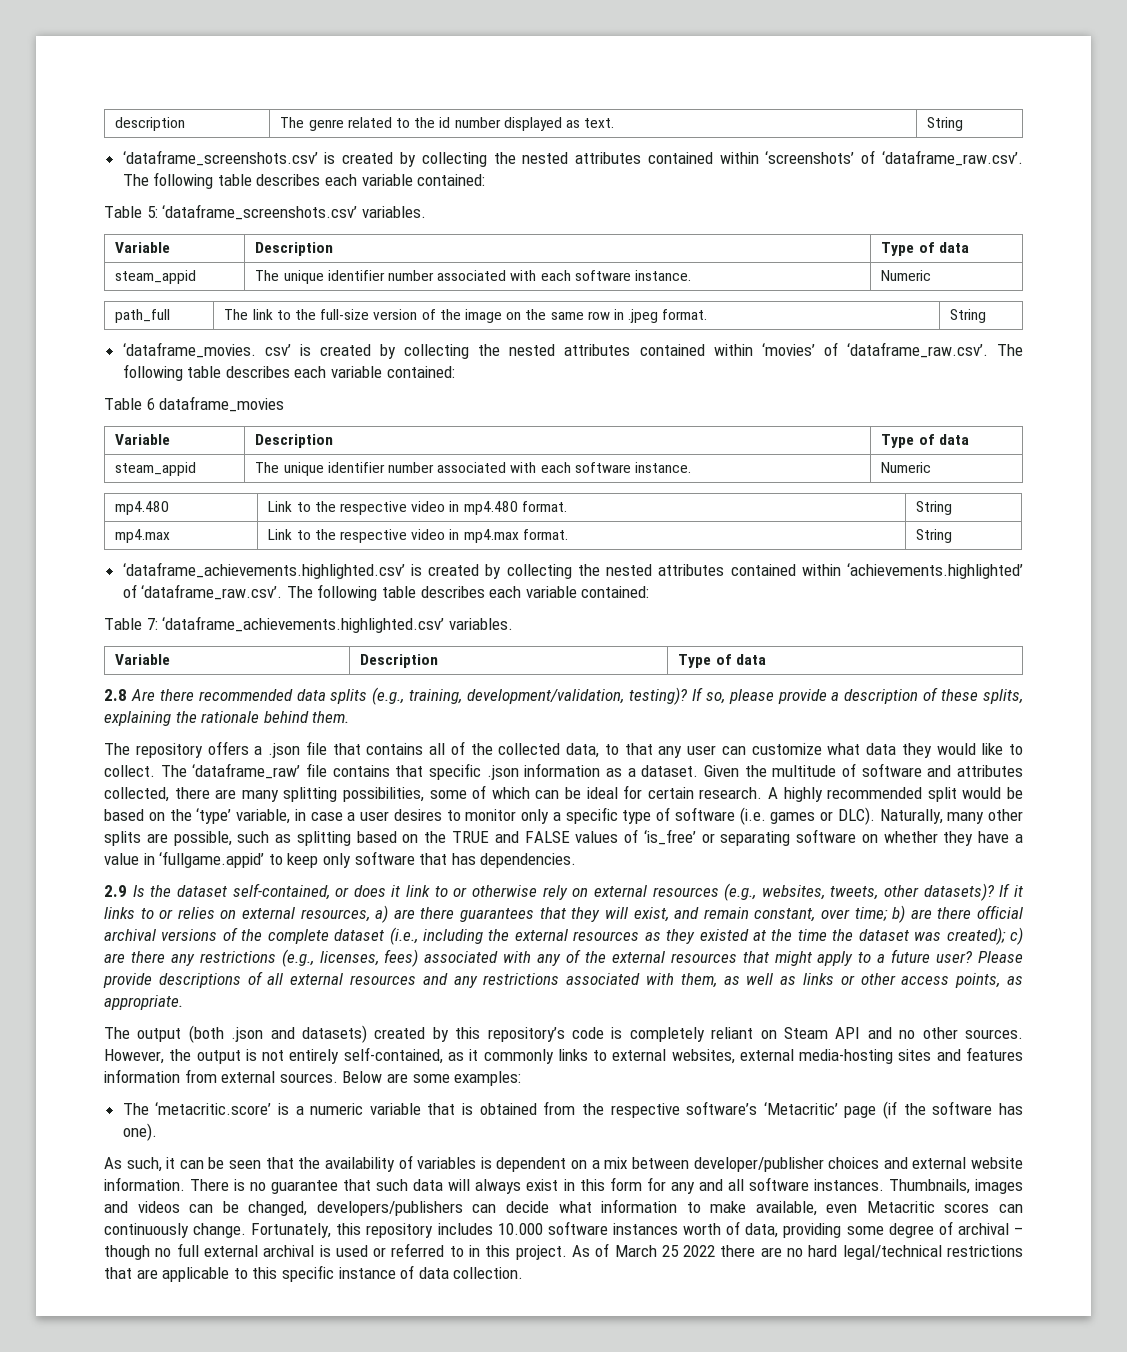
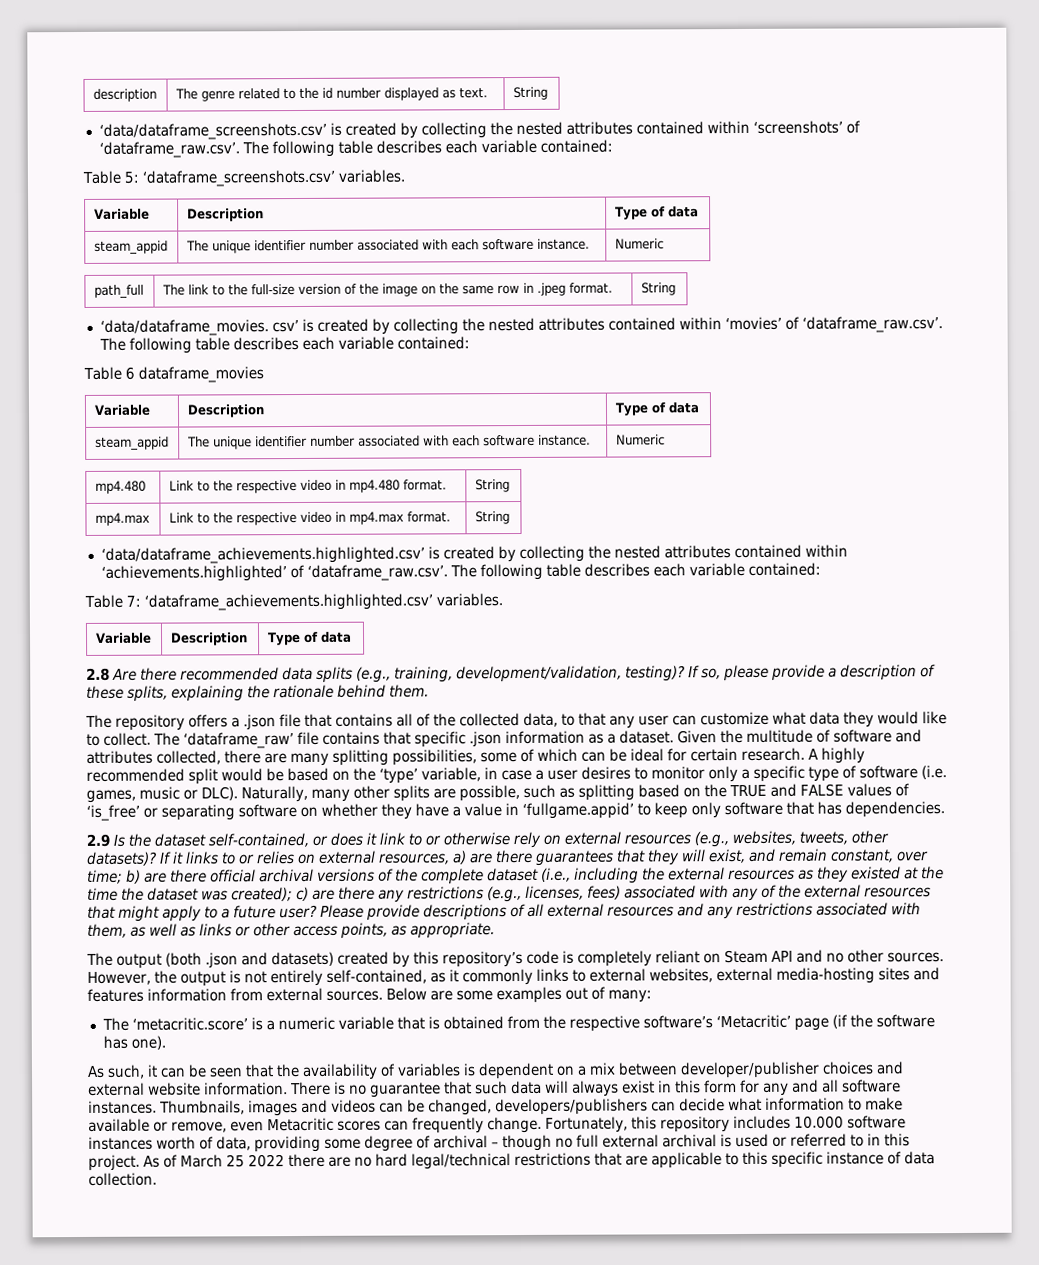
- ‘dataframe_screenshots.csv’ is created by collecting the nested attributes contained within ‘screenshots’ of ‘dataframe_raw.csv’. The following table describes each variable contained:
+ ‘data/dataframe_screenshots.csv’ is created by collecting the nested attributes contained within ‘screenshots’ of ‘dataframe_raw.csv’. The following table describes each variable contained:
- ‘dataframe_movies. csv’ is created by collecting the nested attributes contained within ‘movies’ of ‘dataframe_raw.csv’. The following table describes each variable contained:
+ ‘data/dataframe_movies. csv’ is created by collecting the nested attributes contained within ‘movies’ of ‘dataframe_raw.csv’. The following table describes each variable contained:
- ‘dataframe_achievements.highlighted.csv’ is created by collecting the nested attributes contained within ‘achievements.highlighted’ of ‘dataframe_raw.csv’. The following table describes each variable contained:
+ ‘data/dataframe_achievements.highlighted.csv’ is created by collecting the nested attributes contained within ‘achievements.highlighted’ of ‘dataframe_raw.csv’. The following table describes each variable contained:
- A highly recommended split would be based on the ‘type’ variable, in case a user desires to monitor only a specific type of software (i.e. games or DLC).
+ A highly recommended split would be based on the ‘type’ variable, in case a user desires to monitor only a specific type of software (i.e. games, music or DLC).
- Below are some examples:
+ Below are some examples out of many:
- Thumbnails, images and videos can be changed, developers/publishers can decide what information to make available, even Metacritic scores can continuously change.
+ Thumbnails, images and videos can be changed, developers/publishers can decide what information to make available or remove, even Metacritic scores can frequently change.

